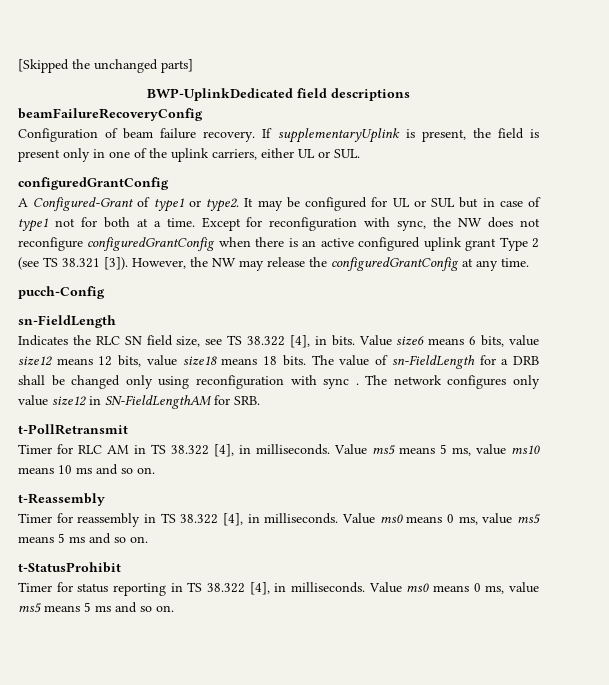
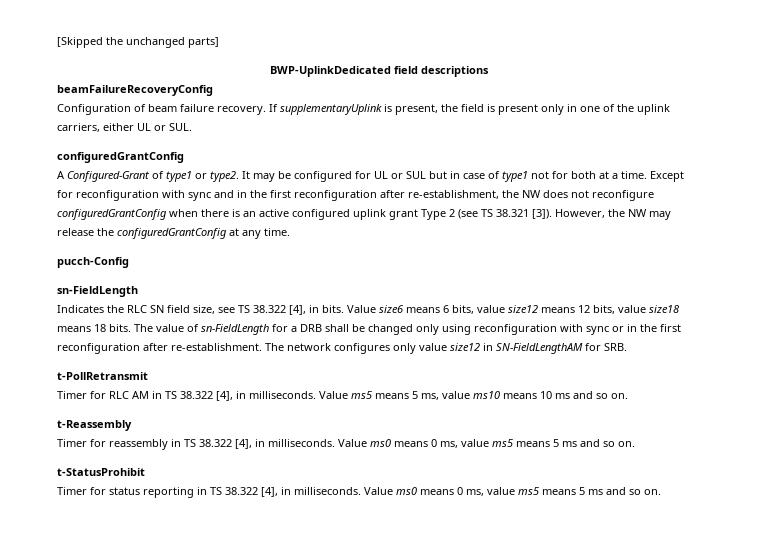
- Except for reconfiguration with sync, the NW does not reconfigure configuredGrantConfig when there is an active configured uplink grant Type 2 (see TS 38.321 [3]).
+ Except for reconfiguration with sync and in the first reconfiguration after re-establishment, the NW does not reconfigure configuredGrantConfig when there is an active configured uplink grant Type 2 (see TS 38.321 [3]).
- The value of sn-FieldLength for a DRB shall be changed only using reconfiguration with sync .
+ The value of sn-FieldLength for a DRB shall be changed only using reconfiguration with sync or in the first reconfiguration after re-establishment.

